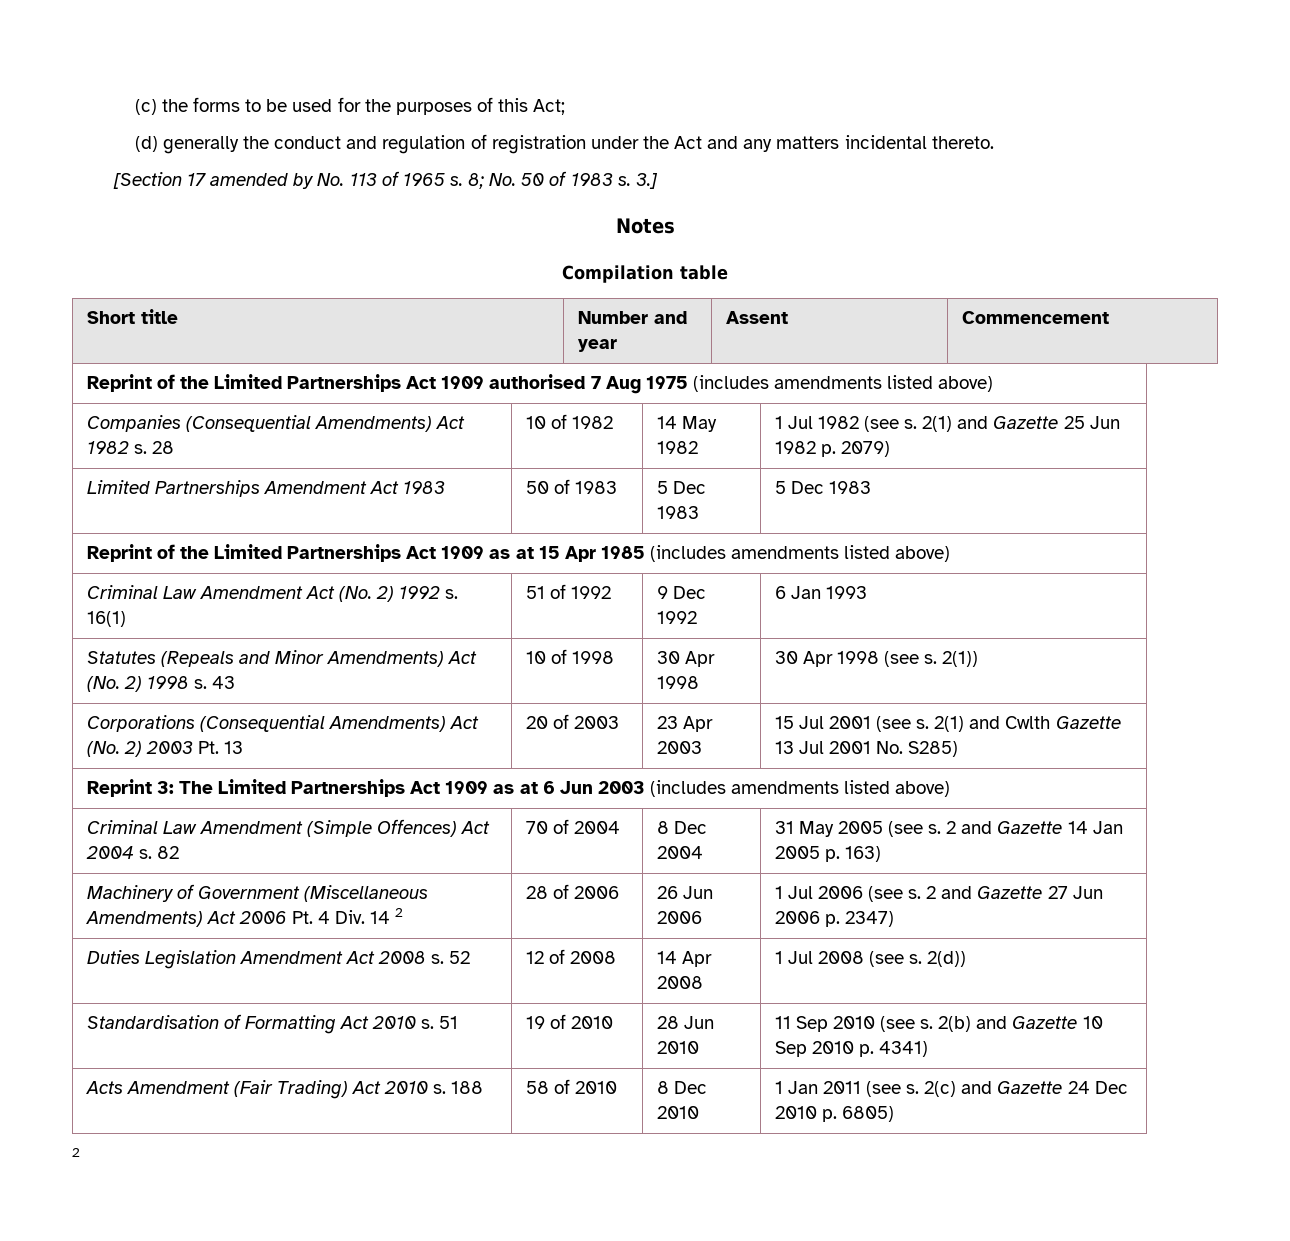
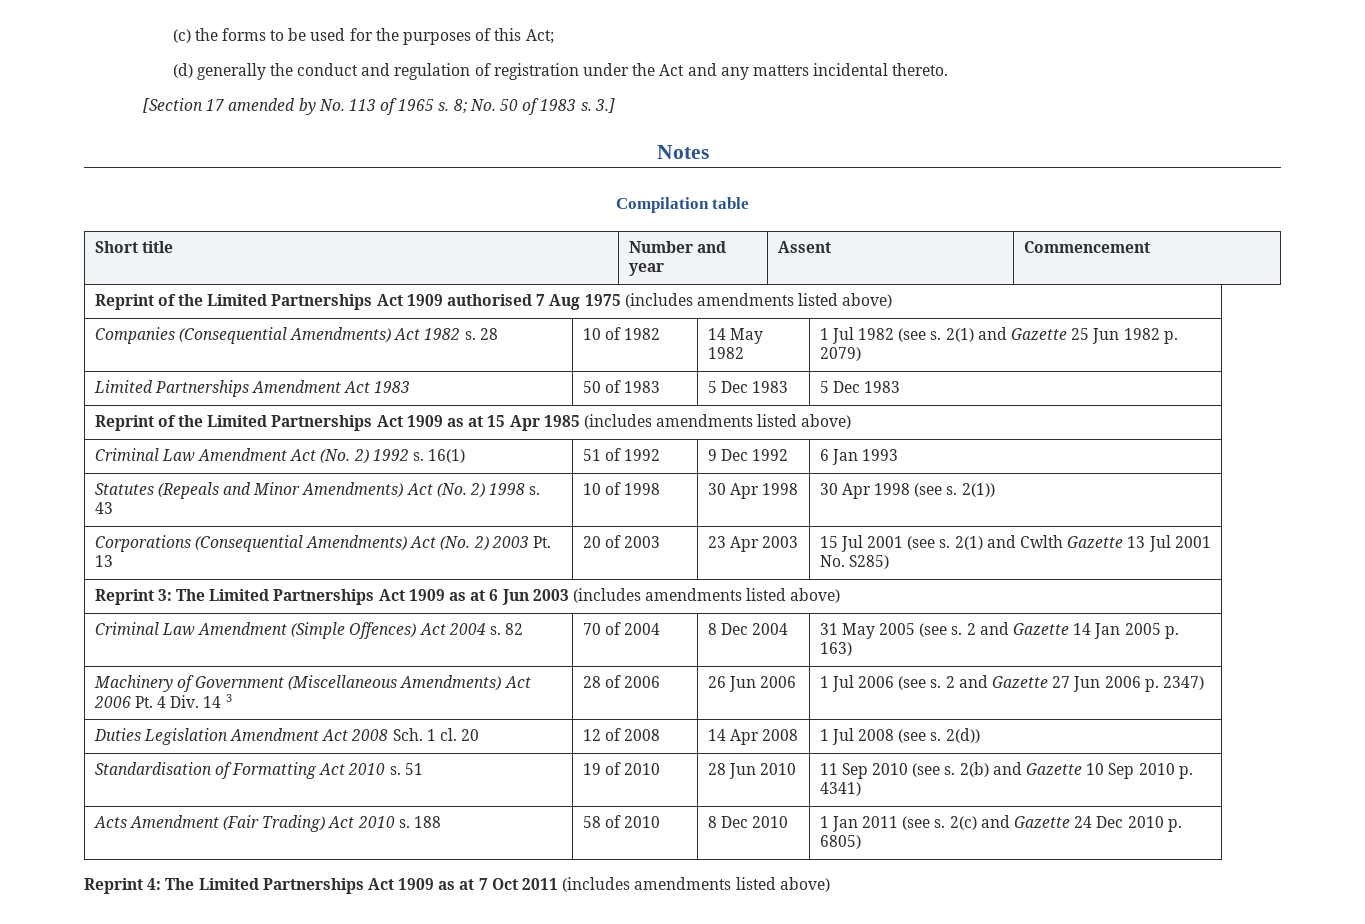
- Machinery of Government (Miscellaneous Amendments) Act 2006 Pt. 4 Div. 14 2 | 28 of 2006 | 26 Jun 2006 | 1 Jul 2006 (see s. 2 and Gazette 27 Jun 2006 p. 2347)
+ Machinery of Government (Miscellaneous Amendments) Act 2006 Pt. 4 Div. 14 3 | 28 of 2006 | 26 Jun 2006 | 1 Jul 2006 (see s. 2 and Gazette 27 Jun 2006 p. 2347)
- Duties Legislation Amendment Act 2008 s. 52 | 12 of 2008 | 14 Apr 2008 | 1 Jul 2008 (see s. 2(d))
+ Duties Legislation Amendment Act 2008 Sch. 1 cl. 20 | 12 of 2008 | 14 Apr 2008 | 1 Jul 2008 (see s. 2(d))
  Acts Amendment (Fair Trading) Act 2010 s. 188 | 58 of 2010 | 8 Dec 2010 | 1 Jan 2011 (see s. 2(c) and Gazette 24 Dec 2010 p. 6805)
- 2
+ Reprint 4: The Limited Partnerships Act 1909 as at 7 Oct 2011 (includes amendments listed above)

